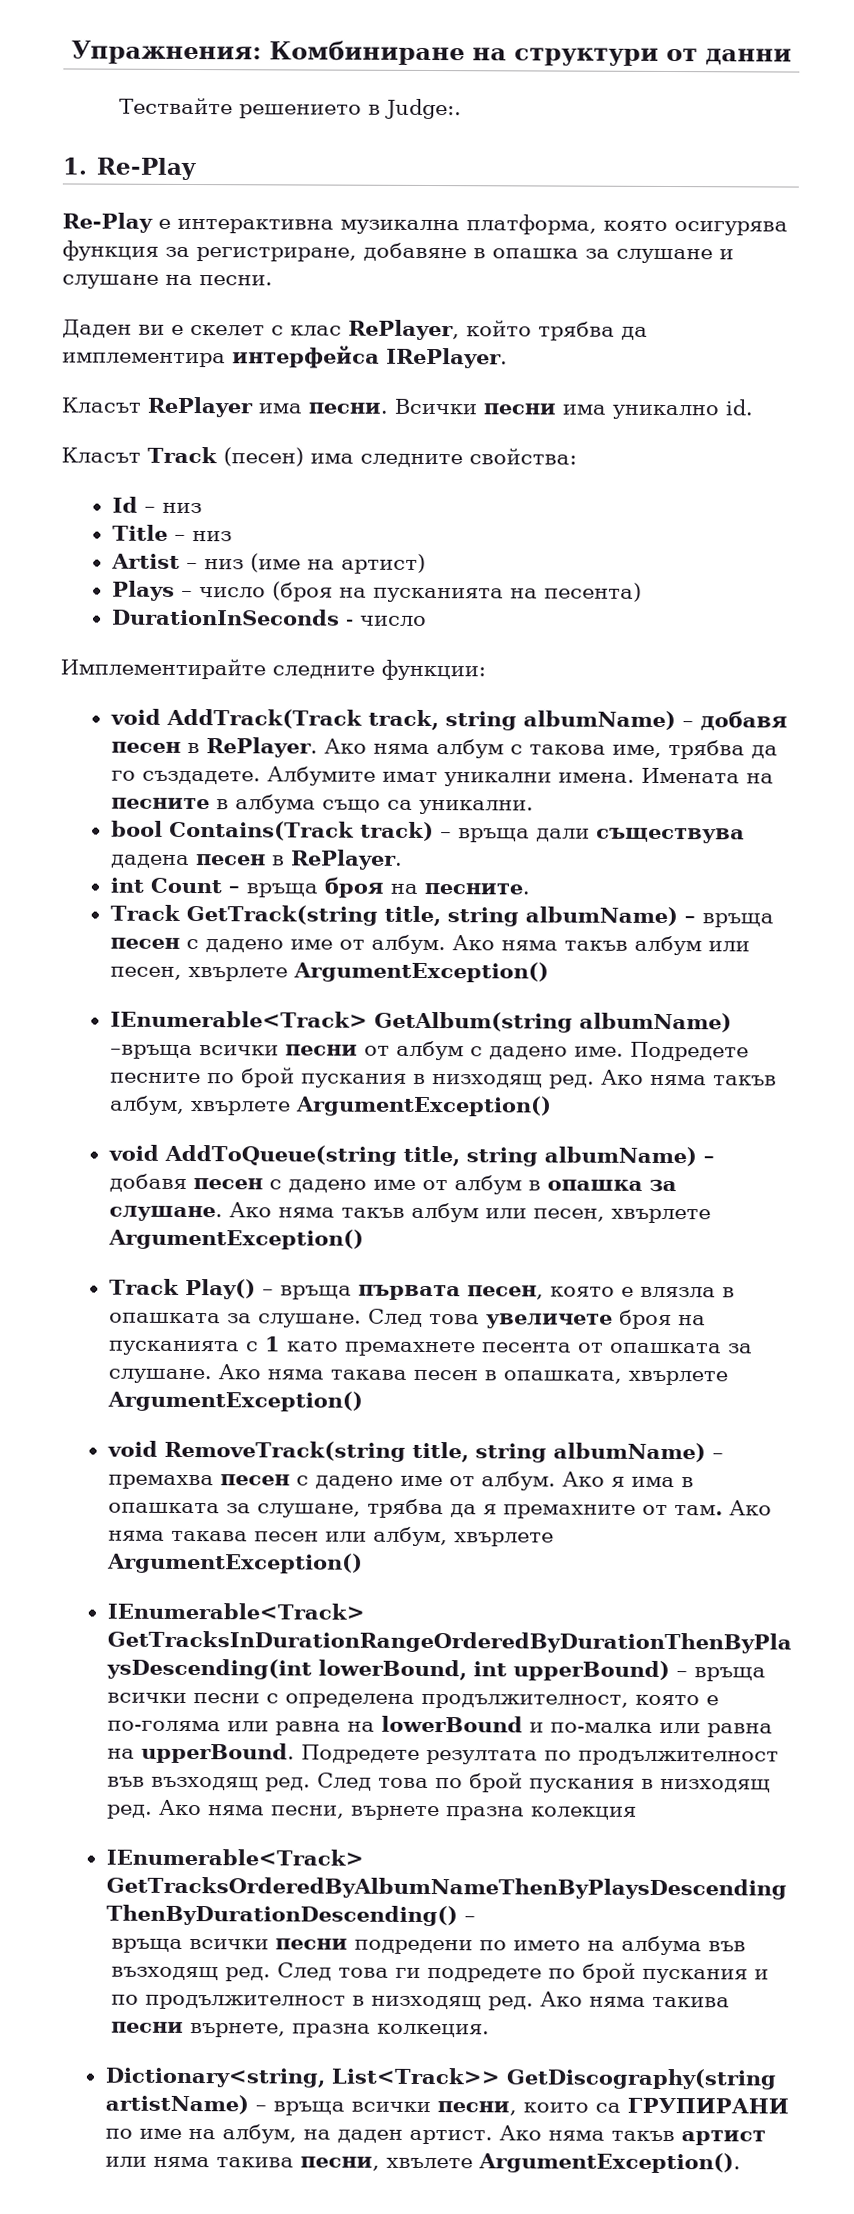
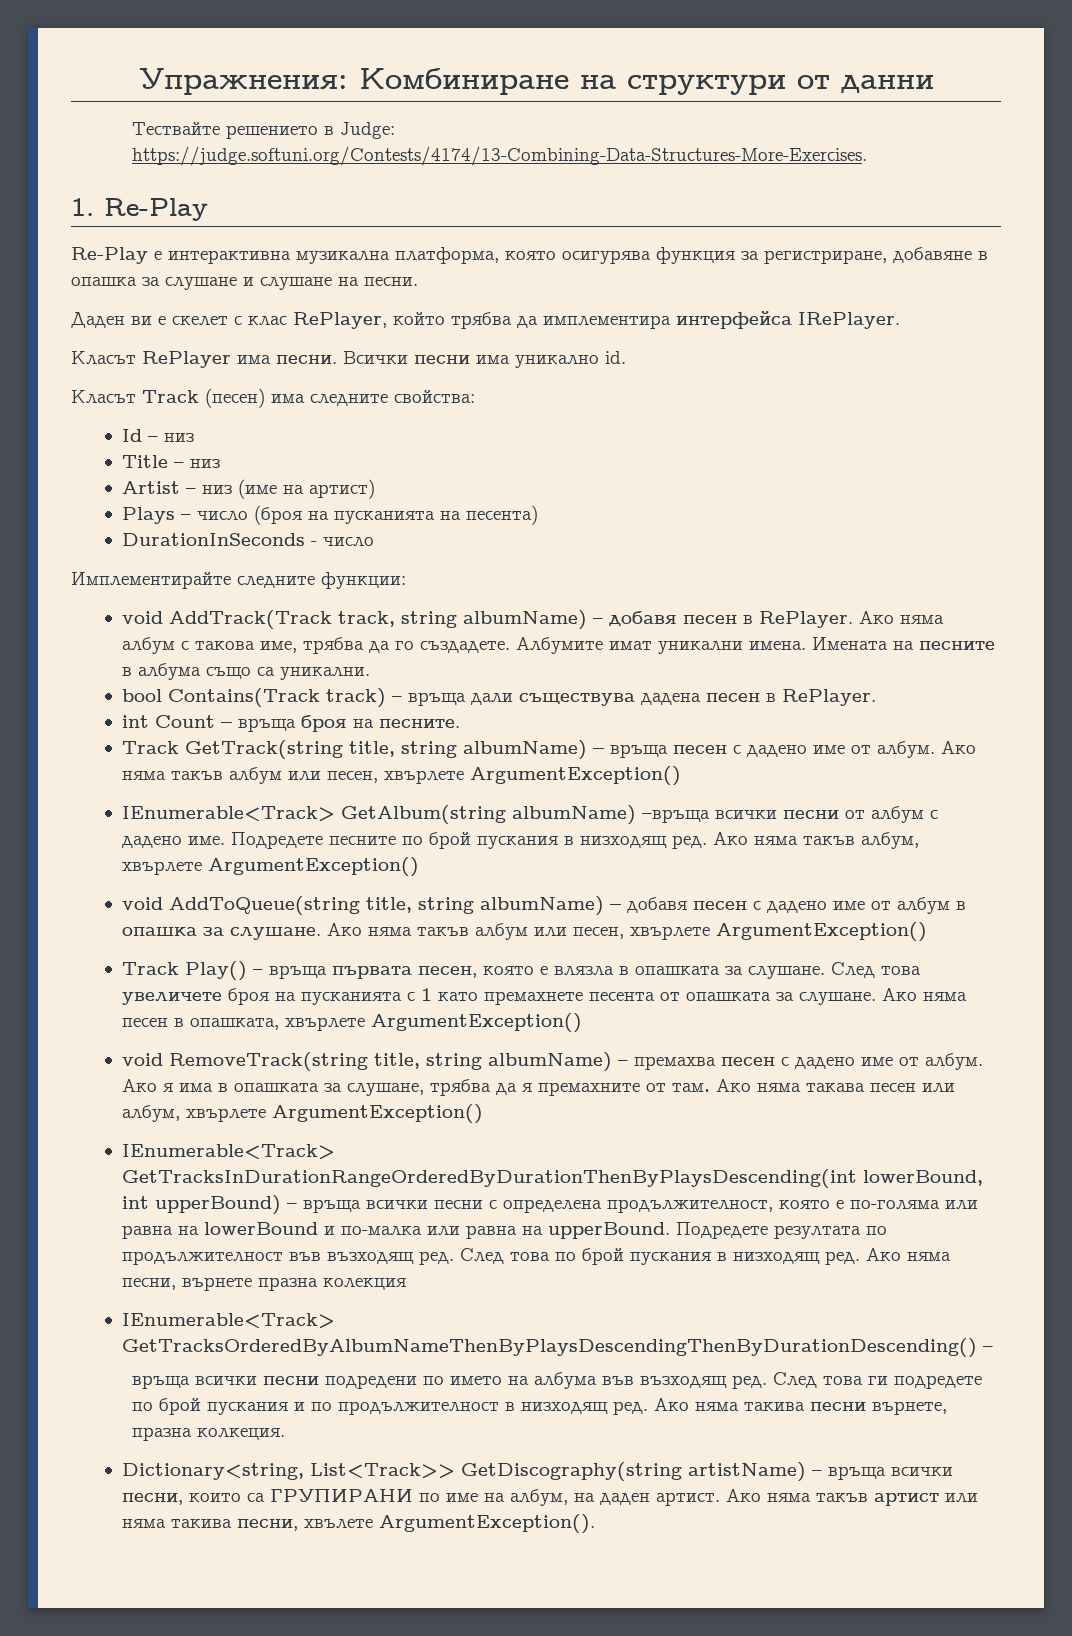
- Тествайте решението в Judge:.
+ Тествайте решението в Judge: https://judge.softuni.org/Contests/4174/13-Combining-Data-Structures-More-Exercises.
- Ако няма такава песен в опашката, хвърлете ArgumentException()
+ Ако няма песен в опашката, хвърлете ArgumentException()

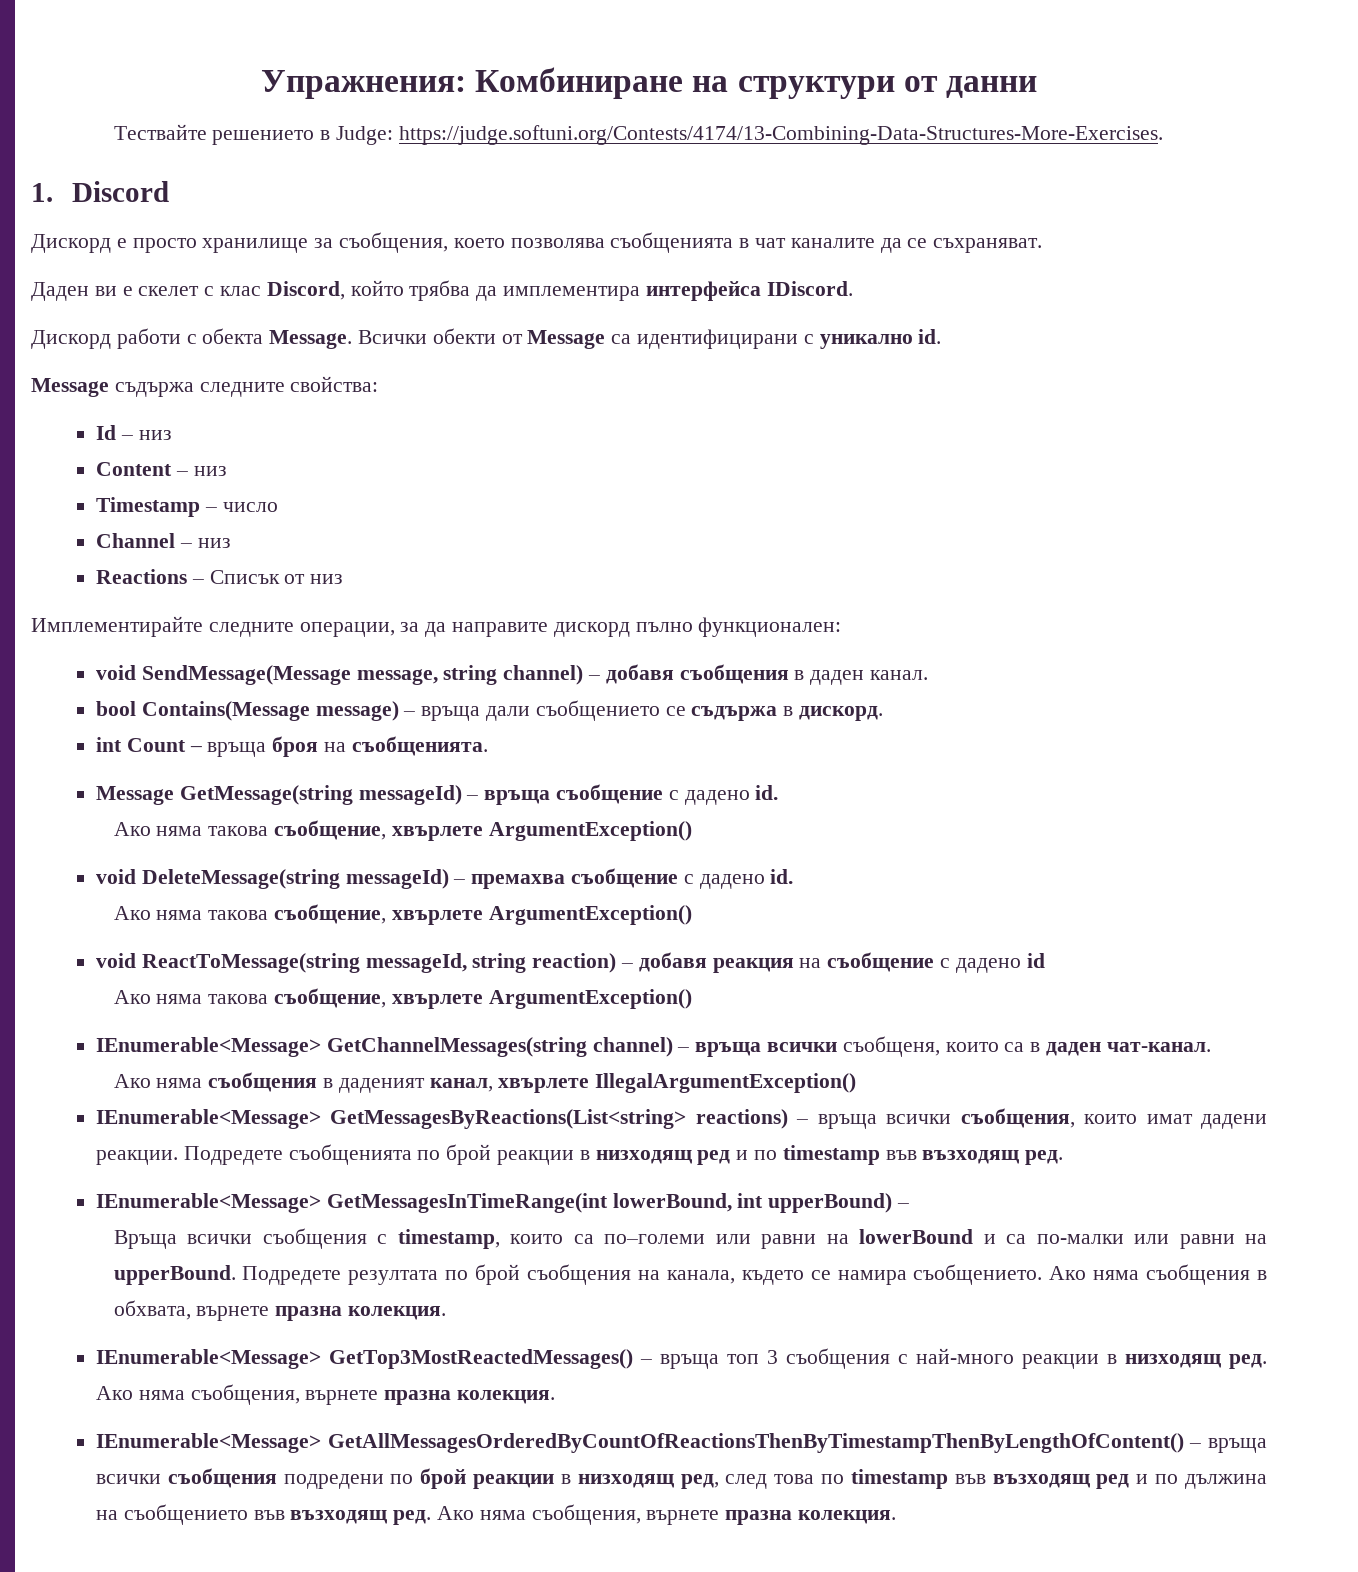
- 1. Re-Play
- Re-Play e интерактивна музикална платформа, която осигурява функция за регистриране, добавяне в опашка за слушане и слушане на песни.
+ 1. Discord
+ Дискорд е просто хранилище за съобщения, което позволява съобщенията в чат каналите да се съхраняват.
- Даден ви е скелет с клас RePlayer, който трябва да имплементира интерфейса IRePlayer.
- Класът RePlayer има песни. Всички песни има уникално id.
- Класът Track (песен) има следните свойства:
+ Даден ви е скелет с клас Discord, който трябва да имплементира интерфейса IDiscord.
+ Дискорд работи с обекта Message. Всички обекти от Message са идентифицирани с уникално id.
+ Message съдържа следните свойства:
- Title – низ
- Artist – низ (име на артист)
- Plays – число (броя на пусканията на песента)
- DurationInSeconds - число
- Имплементирайте следните функции:
- void AddTrack(Track track, string albumName) – добавя песен в RePlayer. Ако няма албум с такова име, трябва да го създадете. Албумите имат уникални имена. Имената на песните в албума също са уникални.
+ Content – низ
+ Timestamp – число
+ Channel – низ
+ Reactions – Списък от низ
+ Имплементирайте следните операции, за да направите дискорд пълно функционален:
+ void SendMessage(Message message, string channel) – добавя съобщения в даден канал.
- bool Contains(Track track) – връща дали съществува дадена песен в RePlayer.
+ bool Contains(Message message) – връща дали съобщението се съдържа в дискорд.
- int Count – връща броя на песните.
- Track GetTrack(string title, string albumName) – връща песен с дадено име от албум. Ако няма такъв албум или песен, хвърлете ArgumentException()
- IEnumerable<Track> GetAlbum(string albumName) –връща всички песни от албум с дадено име. Подредете песните по брой пускания в низходящ ред. Ако няма такъв албум, хвърлете ArgumentException()
- void AddToQueue(string title, string albumName) – добавя песен с дадено име от албум в опашка за слушане. Ако няма такъв албум или песен, хвърлете ArgumentException()
- Track Play() – връща първата песен, която е влязла в опашката за слушане. След това увеличете броя на пусканията с 1 като премахнете песента от опашката за слушане. Ако няма песен в опашката, хвърлете ArgumentException()
- void RemoveTrack(string title, string albumName) – премахва песен с дадено име от албум. Ако я има в опашката за слушане, трябва да я премахните от там. Ако няма такава песен или албум, хвърлете ArgumentException()
- IEnumerable<Track> GetTracksInDurationRangeOrderedByDurationThenByPlaysDescending(int lowerBound, int upperBound) – връща всички песни с определена продължителност, която е по-голяма или равна на lowerBound и по-малка или равна на upperBound. Подредете резултата по продължителност във възходящ ред. След това по брой пускания в низходящ ред. Ако няма песни, върнете празна колекция
- IEnumerable<Track> GetTracksOrderedByAlbumNameThenByPlaysDescendingThenByDurationDescending() –
- връща всички песни подредени по името на албума във възходящ ред. След това ги подредете по брой пускания и по продължителност в низходящ ред. Ако няма такива песни върнете, празна колкеция.
- Dictionary<string, List<Track>> GetDiscography(string artistName) – връща всички песни, които са ГРУПИРАНИ по име на албум, на даден артист. Ако няма такъв артист или няма такива песни, хвълете ArgumentException().
+ int Count – връща броя на съобщенията.
+ Message GetMessage(string messageId) – връща съобщение с дадено id.
+ Ако няма такова съобщение, хвърлете ArgumentException()
+ void DeleteMessage(string messageId) – премахва съобщение с дадено id.
+ Ако няма такова съобщение, хвърлете ArgumentException()
+ void ReactToMessage(string messageId, string reaction) – добавя реакция на съобщение с дадено id
+ Ако няма такова съобщение, хвърлете ArgumentException()
+ IEnumerable<Message> GetChannelMessages(string channel) – връща всички съобщеня, които са в даден чат-канал.
+ Ако няма съобщения в даденият канал, хвърлете IllegalArgumentException()
+ IEnumerable<Message> GetMessagesByReactions(List<string> reactions) – връща всички съобщения, които имат дадени реакции. Подредете съобщенията по брой реакции в низходящ ред и по timestamp във възходящ ред.
+ IEnumerable<Message> GetMessagesInTimeRange(int lowerBound, int upperBound) –
+ Връща всички съобщения с timestamp, които са по–големи или равни на lowerBound и са по-малки или равни на upperBound. Подредете резултата по брой съобщения на канала, където се намира съобщението. Ако няма съобщения в обхвата, върнете празна колекция.
+ IEnumerable<Message> GetTop3MostReactedMessages() – връща топ 3 съобщения с най-много реакции в низходящ ред. Ако няма съобщения, върнете празна колекция.
+ IEnumerable<Message> GetAllMessagesOrderedByCountOfReactionsThenByTimestampThenByLengthOfContent() – връща всички съобщения подредени по брой реакции в низходящ ред, след това по timestamp във възходящ ред и по дължина на съобщението във възходящ ред. Ако няма съобщения, върнете празна колекция.

